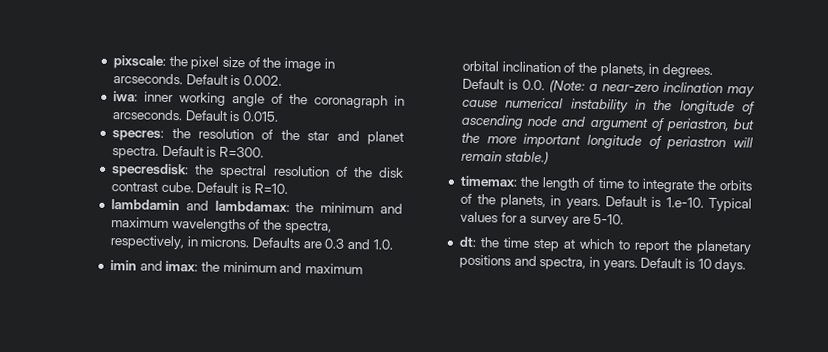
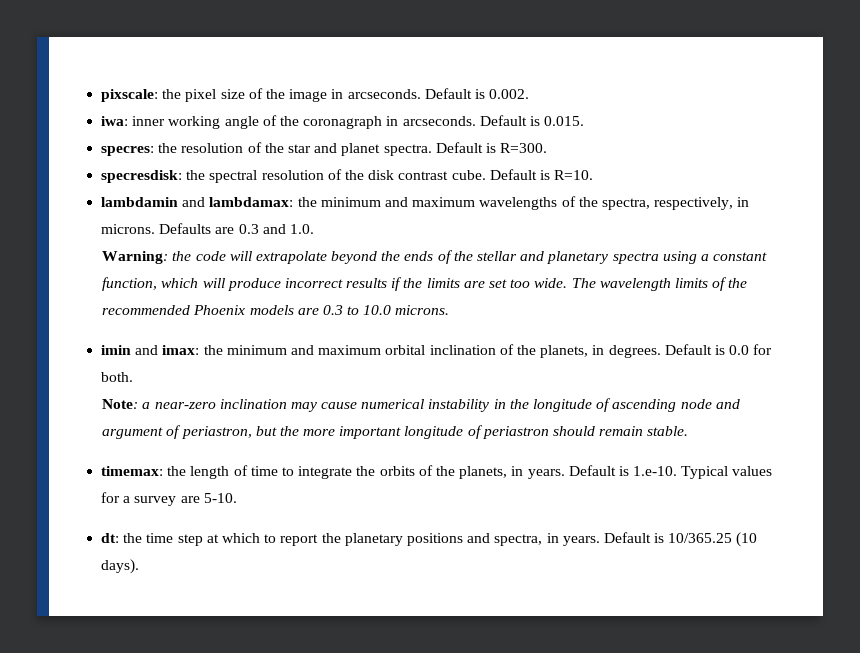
+ Warning: the code will extrapolate beyond the ends of the stellar and planetary spectra using a constant function, which will produce incorrect results if the limits are set too wide. The wavelength limits of the recommended Phoenix models are 0.3 to 10.0 microns.
- Default is 0.0. (Note: a near-zero inclination may cause numerical instability in the longitude of ascending node and argument of periastron, but the more important longitude of periastron will remain stable.)
+ Default is 0.0 for both.
+ Note: a near-zero inclination may cause numerical instability in the longitude of ascending node and argument of periastron, but the more important longitude of periastron should remain stable.
- Default is 10 days.
+ Default is 10/365.25 (10 days).

